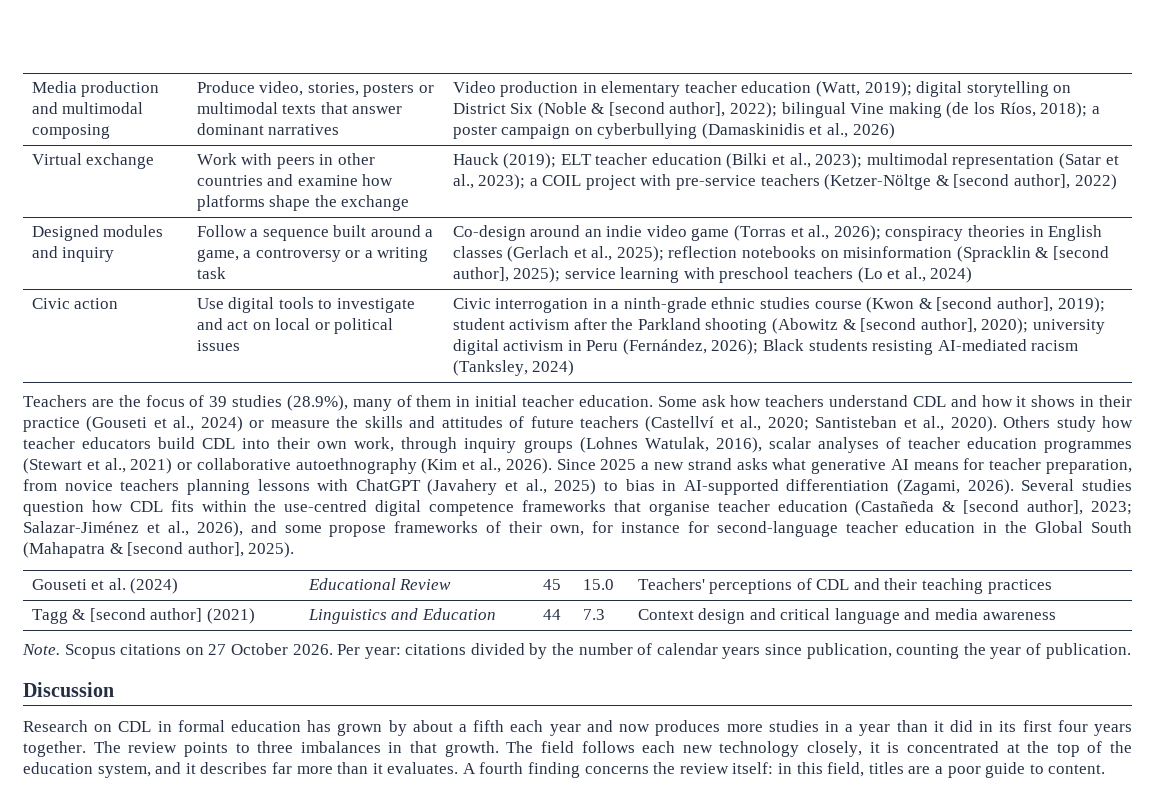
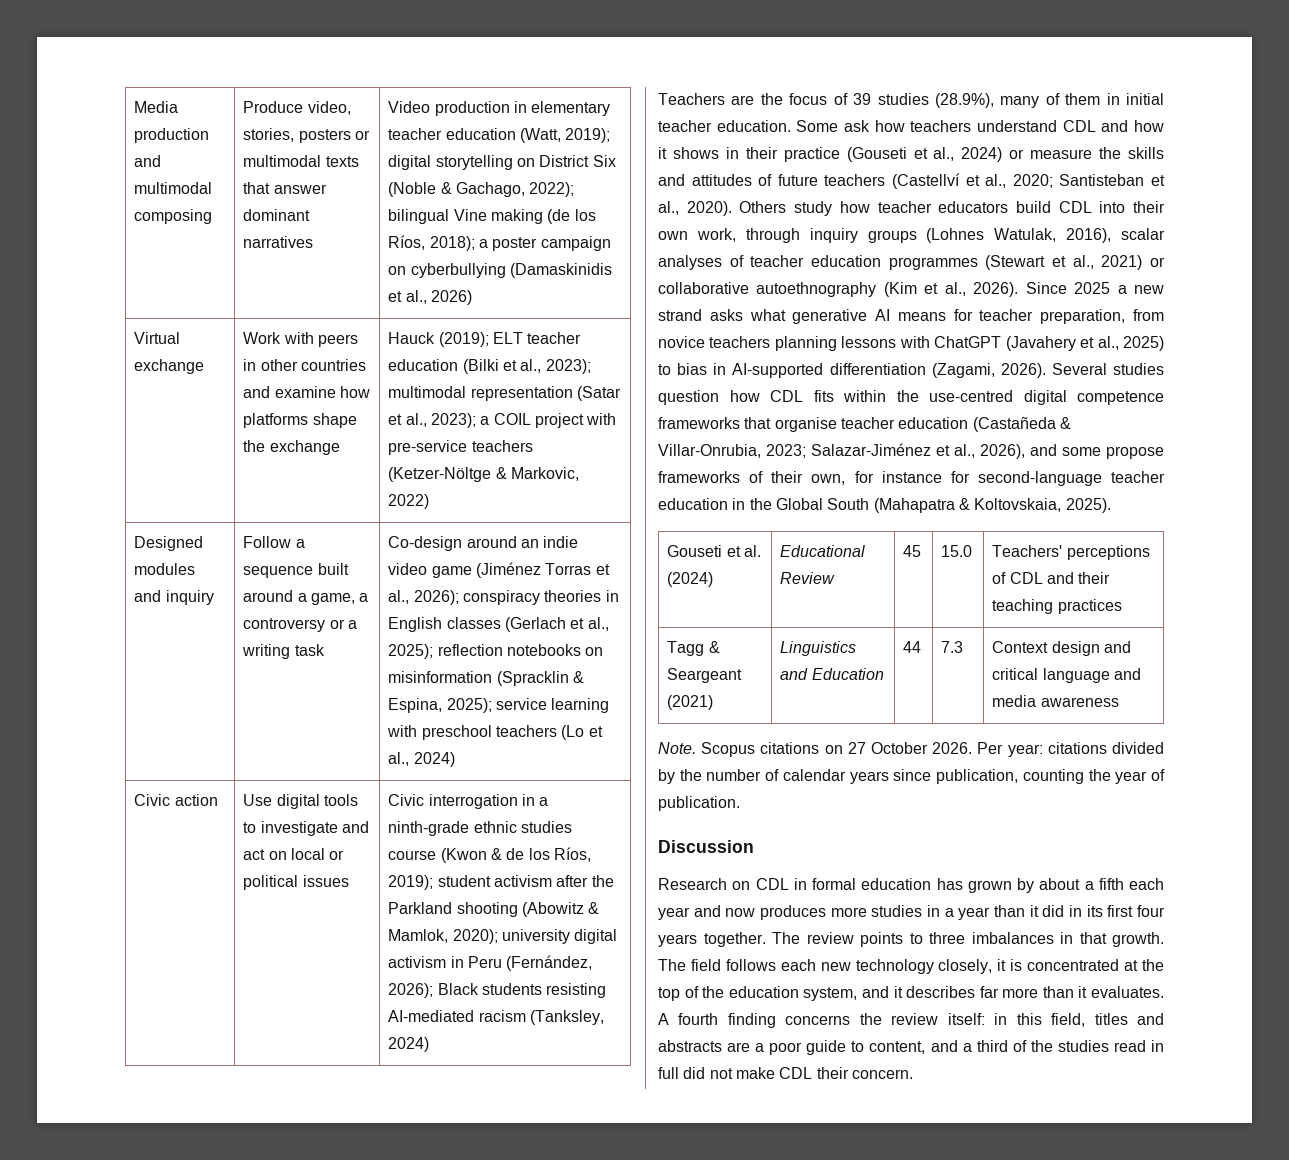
- Video production in elementary teacher education (Watt, 2019); digital storytelling on District Six (Noble & [second author], 2022); bilingual Vine making (de los Ríos, 2018); a poster campaign on cyberbullying (Damaskinidis et al., 2026)
+ Video production in elementary teacher education (Watt, 2019); digital storytelling on District Six (Noble & Gachago, 2022); bilingual Vine making (de los Ríos, 2018); a poster campaign on cyberbullying (Damaskinidis et al., 2026)
- Hauck (2019); ELT teacher education (Bilki et al., 2023); multimodal representation (Satar et al., 2023); a COIL project with pre-service teachers (Ketzer-Nöltge & [second author], 2022)
+ Hauck (2019); ELT teacher education (Bilki et al., 2023); multimodal representation (Satar et al., 2023); a COIL project with pre-service teachers (Ketzer-Nöltge & Markovic, 2022)
- Co-design around an indie video game (Torras et al., 2026); conspiracy theories in English classes (Gerlach et al., 2025); reflection notebooks on misinformation (Spracklin & [second author], 2025); service learning with preschool teachers (Lo et al., 2024)
+ Co-design around an indie video game (Jiménez Torras et al., 2026); conspiracy theories in English classes (Gerlach et al., 2025); reflection notebooks on misinformation (Spracklin & Espina, 2025); service learning with preschool teachers (Lo et al., 2024)
- Civic interrogation in a ninth-grade ethnic studies course (Kwon & [second author], 2019); student activism after the Parkland shooting (Abowitz & [second author], 2020); university digital activism in Peru (Fernández, 2026); Black students resisting AI-mediated racism (Tanksley, 2024)
+ Civic interrogation in a ninth-grade ethnic studies course (Kwon & de los Ríos, 2019); student activism after the Parkland shooting (Abowitz & Mamlok, 2020); university digital activism in Peru (Fernández, 2026); Black students resisting AI-mediated racism (Tanksley, 2024)
- Several studies question how CDL fits within the use-centred digital competence frameworks that organise teacher education (Castañeda & [second author], 2023; Salazar-Jiménez et al., 2026), and some propose frameworks of their own, for instance for second-language teacher education in the Global South (Mahapatra & [second author], 2025).
+ Several studies question how CDL fits within the use-centred digital competence frameworks that organise teacher education (Castañeda & Villar-Onrubia, 2023; Salazar-Jiménez et al., 2026), and some propose frameworks of their own, for instance for second-language teacher education in the Global South (Mahapatra & Koltovskaia, 2025).
- Tagg & [second author] (2021) | Linguistics and Education | 44 | 7.3 | Context design and critical language and media awareness
+ Tagg & Seargeant (2021) | Linguistics and Education | 44 | 7.3 | Context design and critical language and media awareness
- A fourth finding concerns the review itself: in this field, titles are a poor guide to content.
+ A fourth finding concerns the review itself: in this field, titles and abstracts are a poor guide to content, and a third of the studies read in full did not make CDL their concern.

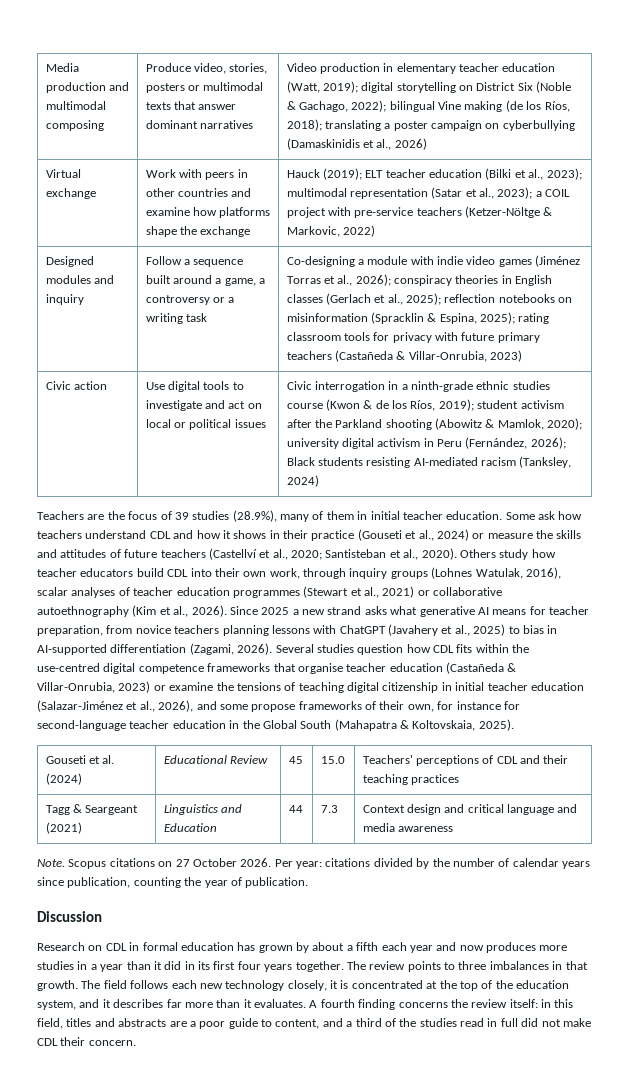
- Video production in elementary teacher education (Watt, 2019); digital storytelling on District Six (Noble & Gachago, 2022); bilingual Vine making (de los Ríos, 2018); a poster campaign on cyberbullying (Damaskinidis et al., 2026)
+ Video production in elementary teacher education (Watt, 2019); digital storytelling on District Six (Noble & Gachago, 2022); bilingual Vine making (de los Ríos, 2018); translating a poster campaign on cyberbullying (Damaskinidis et al., 2026)
- Co-design around an indie video game (Jiménez Torras et al., 2026); conspiracy theories in English classes (Gerlach et al., 2025); reflection notebooks on misinformation (Spracklin & Espina, 2025); service learning with preschool teachers (Lo et al., 2024)
+ Co-designing a module with indie video games (Jiménez Torras et al., 2026); conspiracy theories in English classes (Gerlach et al., 2025); reflection notebooks on misinformation (Spracklin & Espina, 2025); rating classroom tools for privacy with future primary teachers (Castañeda & Villar-Onrubia, 2023)
- Several studies question how CDL fits within the use-centred digital competence frameworks that organise teacher education (Castañeda & Villar-Onrubia, 2023; Salazar-Jiménez et al., 2026), and some propose frameworks of their own, for instance for second-language teacher education in the Global South (Mahapatra & Koltovskaia, 2025).
+ Several studies question how CDL fits within the use-centred digital competence frameworks that organise teacher education (Castañeda & Villar-Onrubia, 2023) or examine the tensions of teaching digital citizenship in initial teacher education (Salazar-Jiménez et al., 2026), and some propose frameworks of their own, for instance for second-language teacher education in the Global South (Mahapatra & Koltovskaia, 2025).

